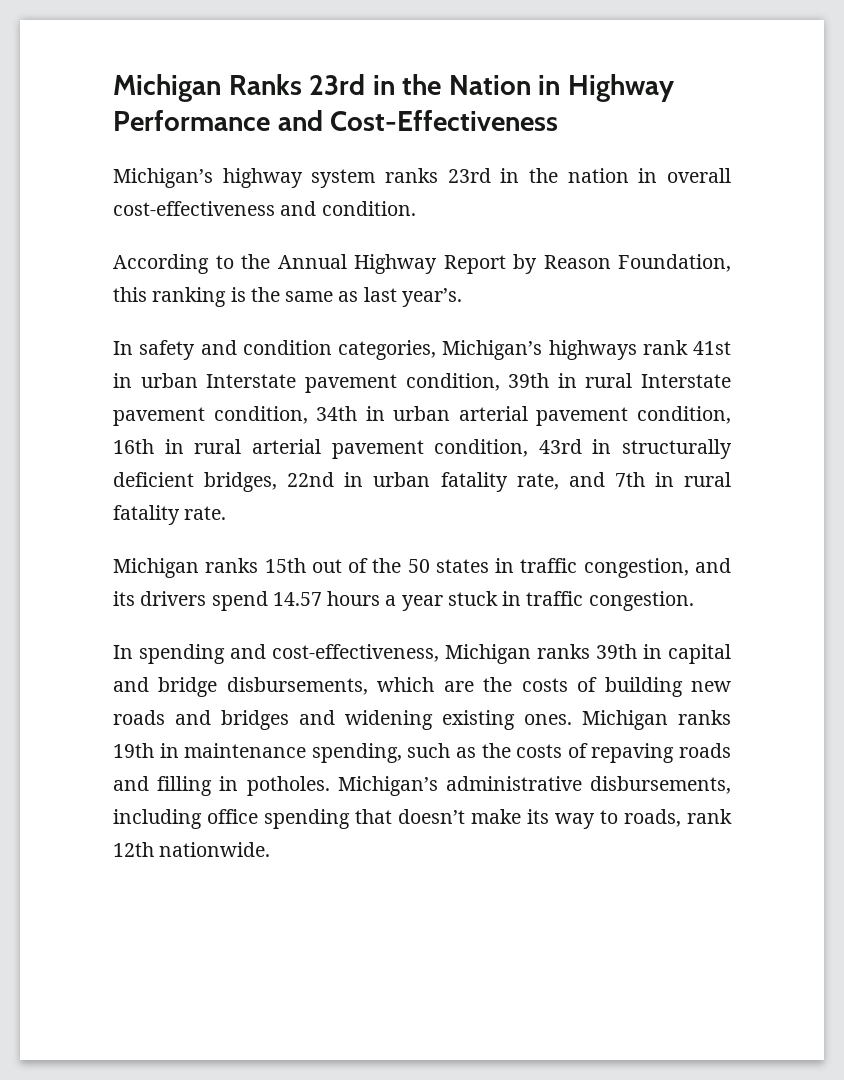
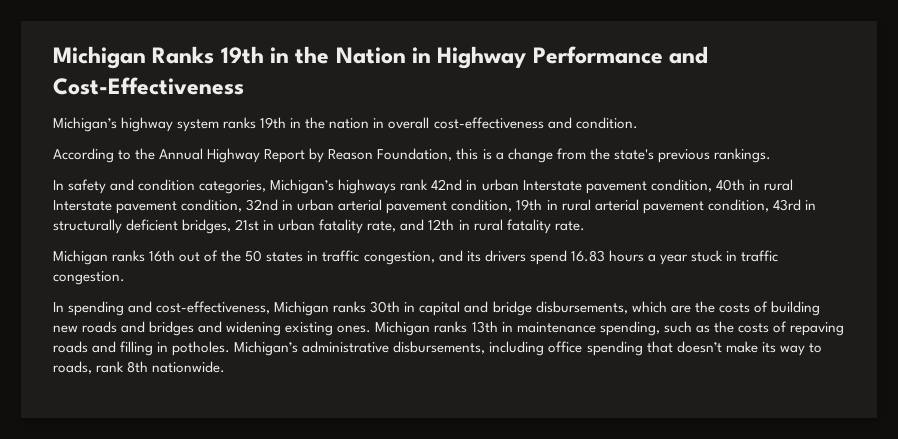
- Michigan Ranks 23rd in the Nation in Highway Performance and Cost-Effectiveness
+ Michigan Ranks 19th in the Nation in Highway Performance and Cost-Effectiveness
- Michigan’s highway system ranks 23rd in the nation in overall cost-effectiveness and condition.
+ Michigan’s highway system ranks 19th in the nation in overall cost-effectiveness and condition.
- According to the Annual Highway Report by Reason Foundation, this ranking is the same as last year’s.
+ According to the Annual Highway Report by Reason Foundation, this is a change from the state's previous rankings.
- In safety and condition categories, Michigan’s highways rank 41st in urban Interstate pavement condition, 39th in rural Interstate pavement condition, 34th in urban arterial pavement condition, 16th in rural arterial pavement condition, 43rd in structurally deficient bridges, 22nd in urban fatality rate, and 7th in rural fatality rate.
+ In safety and condition categories, Michigan’s highways rank 42nd in urban Interstate pavement condition, 40th in rural Interstate pavement condition, 32nd in urban arterial pavement condition, 19th in rural arterial pavement condition, 43rd in structurally deficient bridges, 21st in urban fatality rate, and 12th in rural fatality rate.
- Michigan ranks 15th out of the 50 states in traffic congestion, and its drivers spend 14.57 hours a year stuck in traffic congestion.
+ Michigan ranks 16th out of the 50 states in traffic congestion, and its drivers spend 16.83 hours a year stuck in traffic congestion.
- In spending and cost-effectiveness, Michigan ranks 39th in capital and bridge disbursements, which are the costs of building new roads and bridges and widening existing ones.
+ In spending and cost-effectiveness, Michigan ranks 30th in capital and bridge disbursements, which are the costs of building new roads and bridges and widening existing ones.
- Michigan ranks 19th in maintenance spending, such as the costs of repaving roads and filling in potholes.
+ Michigan ranks 13th in maintenance spending, such as the costs of repaving roads and filling in potholes.
- Michigan’s administrative disbursements, including office spending that doesn’t make its way to roads, rank 12th nationwide.
+ Michigan’s administrative disbursements, including office spending that doesn’t make its way to roads, rank 8th nationwide.

